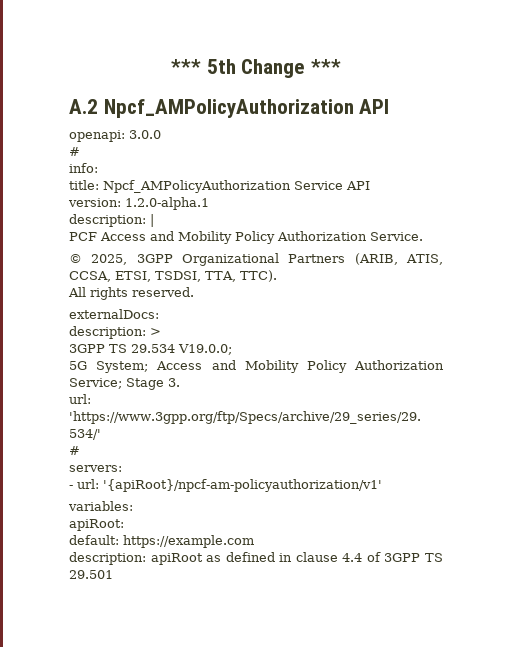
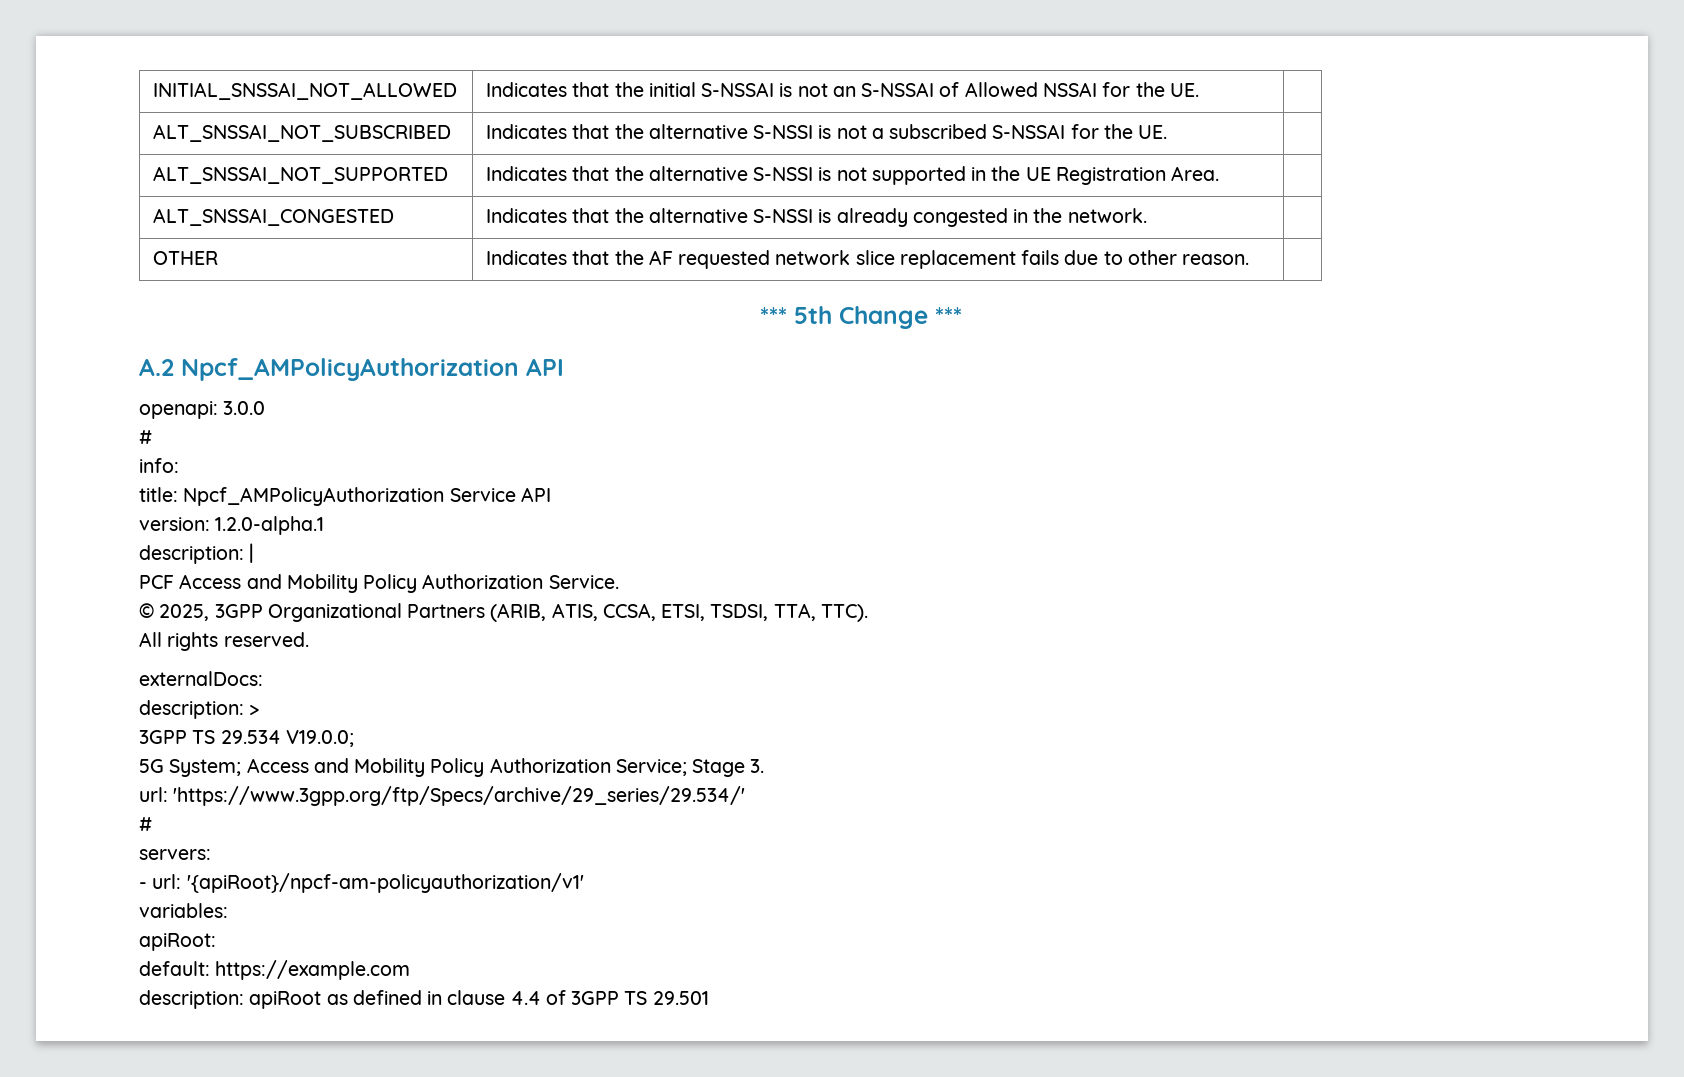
+ INITIAL_SNSSAI_NOT_ALLOWED | Indicates that the initial S-NSSAI is not an S-NSSAI of Allowed NSSAI for the UE. |
+ ALT_SNSSAI_NOT_SUBSCRIBED | Indicates that the alternative S-NSSI is not a subscribed S-NSSAI for the UE. |
+ ALT_SNSSAI_NOT_SUPPORTED | Indicates that the alternative S-NSSI is not supported in the UE Registration Area. |
+ ALT_SNSSAI_CONGESTED | Indicates that the alternative S-NSSI is already congested in the network. |
+ OTHER | Indicates that the AF requested network slice replacement fails due to other reason. |

